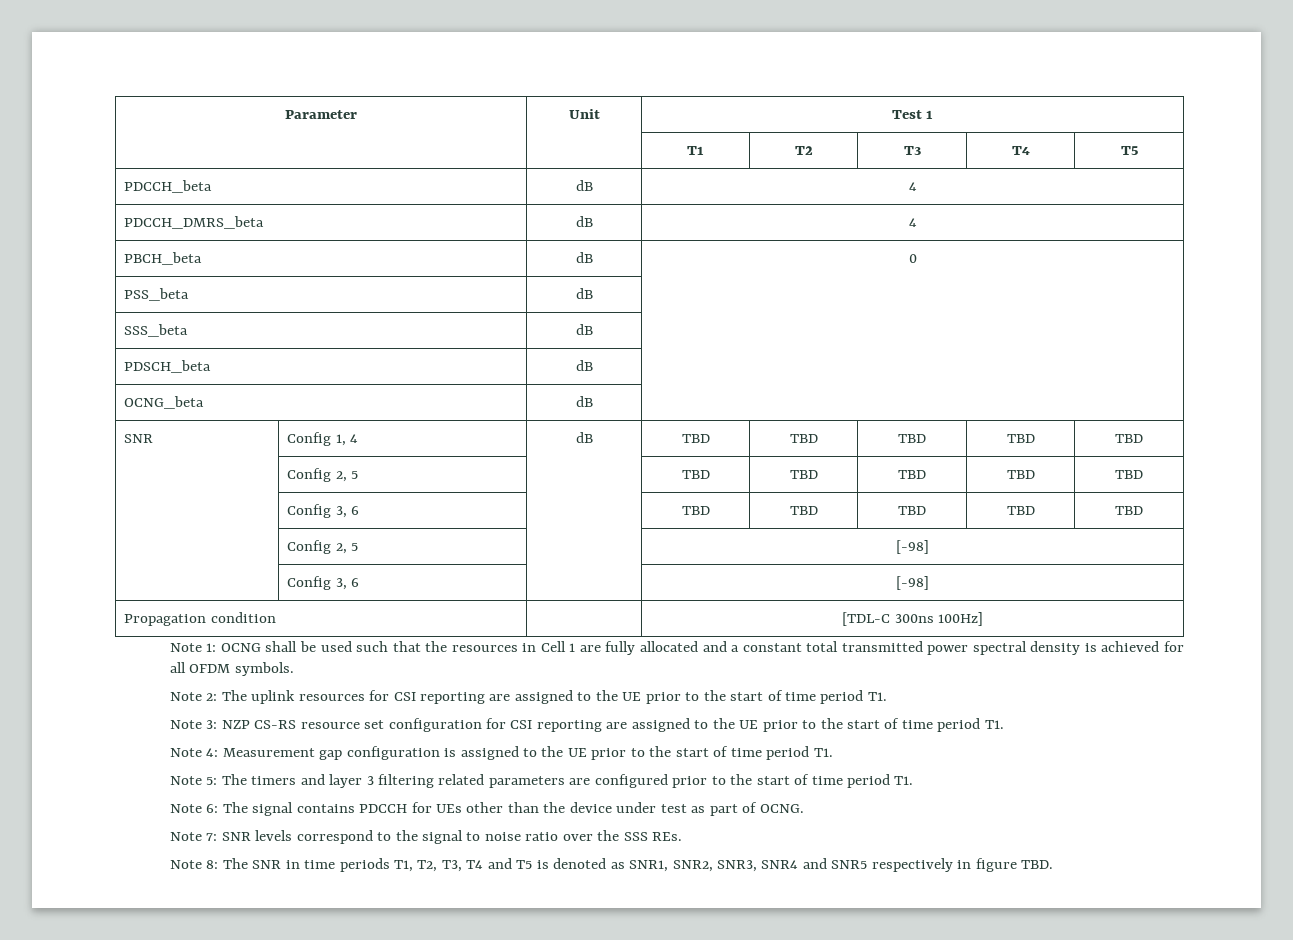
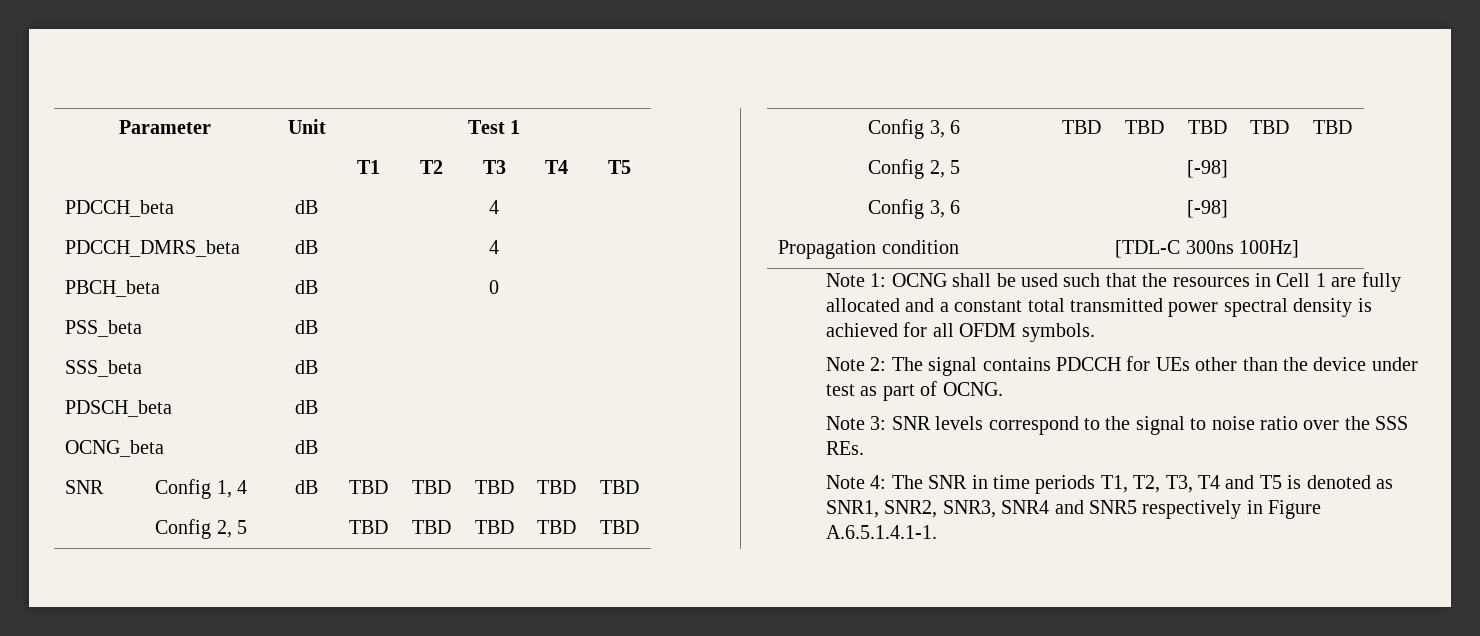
- Note 2: The uplink resources for CSI reporting are assigned to the UE prior to the start of time period T1.
- Note 3: NZP CS-RS resource set configuration for CSI reporting are assigned to the UE prior to the start of time period T1.
- Note 4: Measurement gap configuration is assigned to the UE prior to the start of time period T1.
- Note 5: The timers and layer 3 filtering related parameters are configured prior to the start of time period T1.
- Note 6: The signal contains PDCCH for UEs other than the device under test as part of OCNG.
+ Note 2: The signal contains PDCCH for UEs other than the device under test as part of OCNG.
- Note 7: SNR levels correspond to the signal to noise ratio over the SSS REs.
+ Note 3: SNR levels correspond to the signal to noise ratio over the SSS REs.
- Note 8: The SNR in time periods T1, T2, T3, T4 and T5 is denoted as SNR1, SNR2, SNR3, SNR4 and SNR5 respectively in figure TBD.
+ Note 4: The SNR in time periods T1, T2, T3, T4 and T5 is denoted as SNR1, SNR2, SNR3, SNR4 and SNR5 respectively in Figure A.6.5.1.4.1-1.

